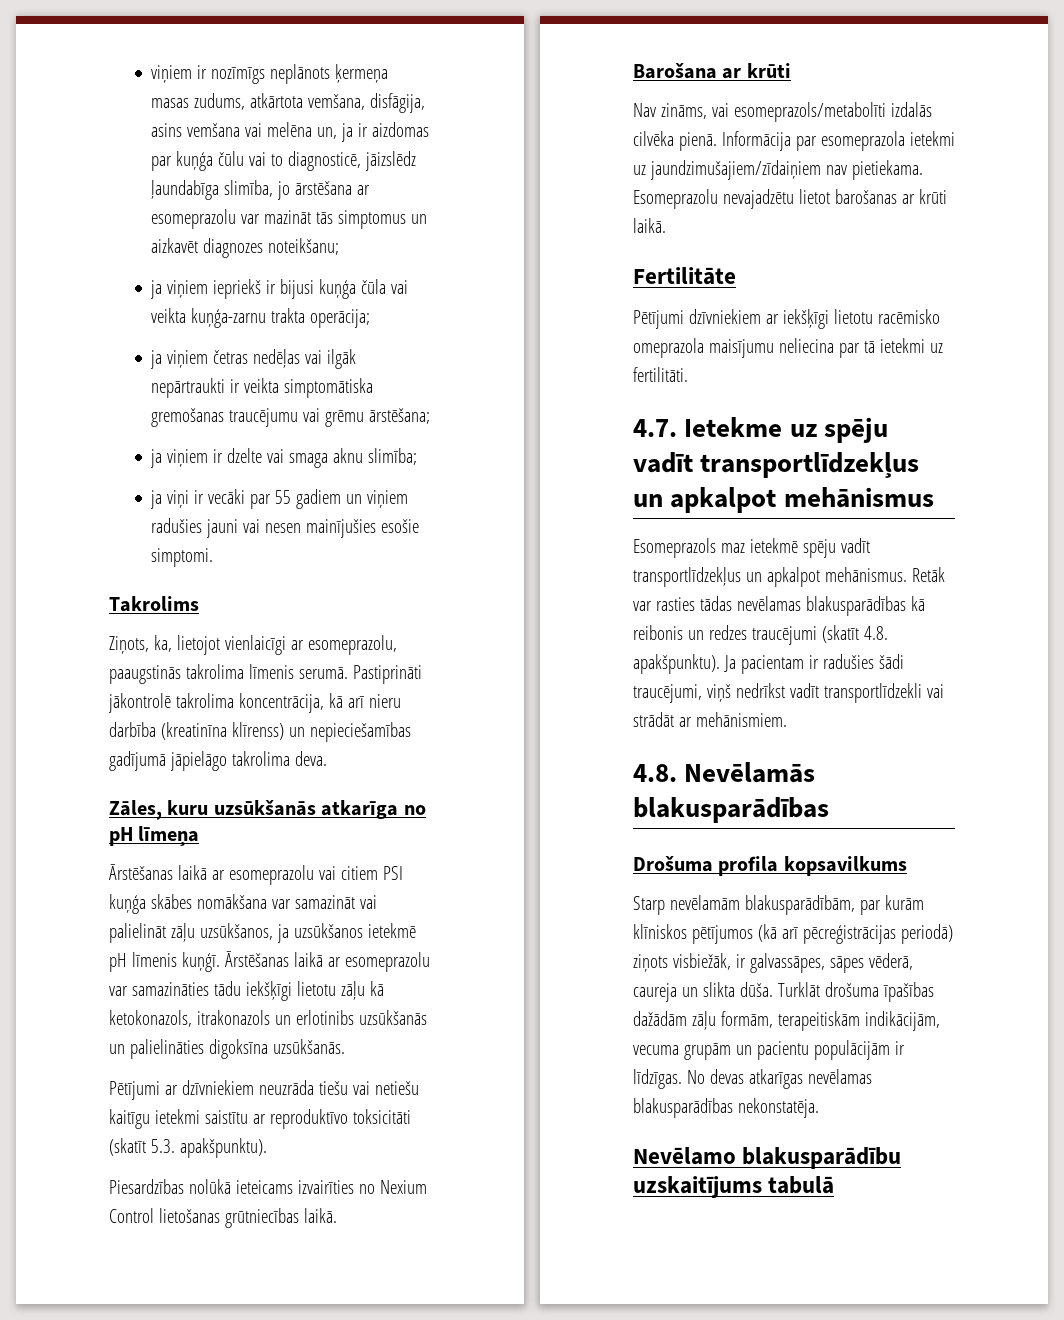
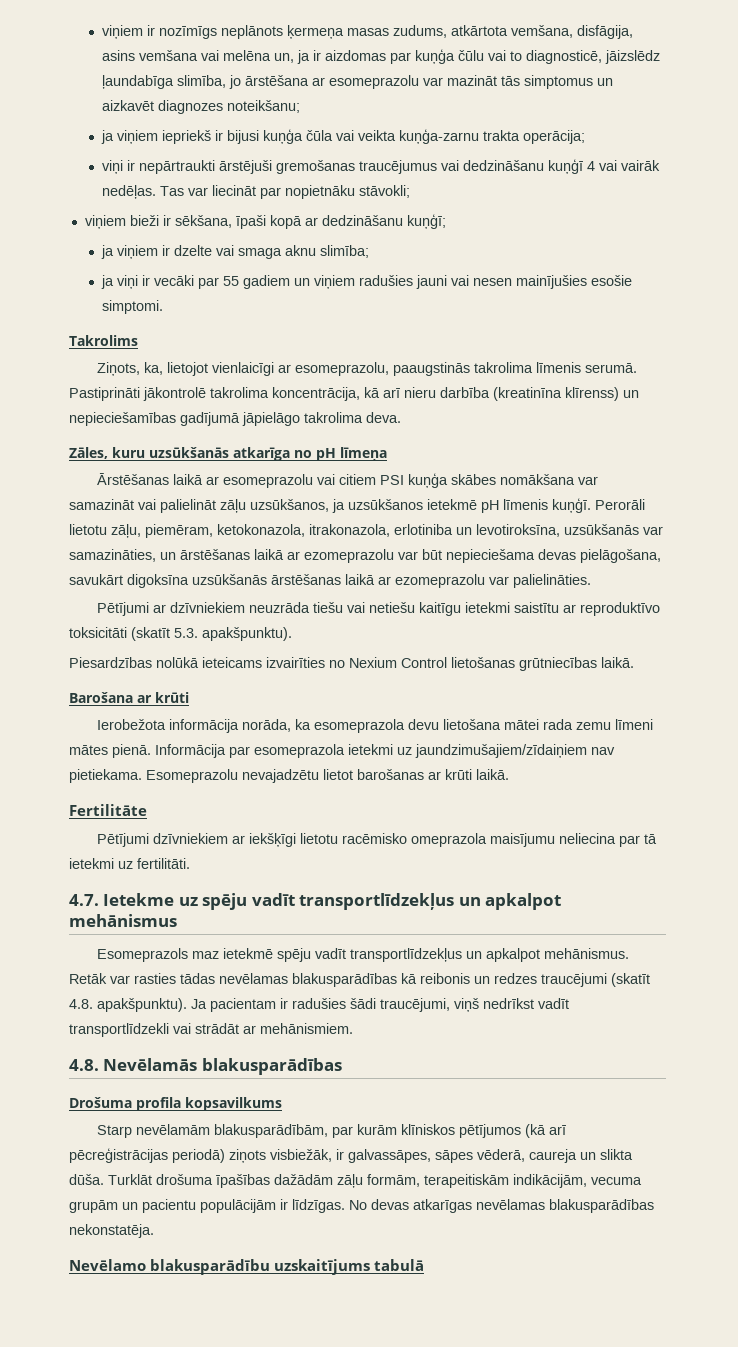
- ja viņiem četras nedēļas vai ilgāk nepārtraukti ir veikta simptomātiska gremošanas traucējumu vai grēmu ārstēšana;
+ viņi ir nepārtraukti ārstējuši gremošanas traucējumus vai dedzināšanu kuņģī 4 vai vairāk nedēļas. Tas var liecināt par nopietnāku stāvokli;
+ viņiem bieži ir sēkšana, īpaši kopā ar dedzināšanu kuņģī;
- Ārstēšanas laikā ar esomeprazolu var samazināties tādu iekšķīgi lietotu zāļu kā ketokonazols, itrakonazols un erlotinibs uzsūkšanās un palielināties digoksīna uzsūkšanās.
+ Perorāli lietotu zāļu, piemēram, ketokonazola, itrakonazola, erlotiniba un levotiroksīna, uzsūkšanās var samazināties, un ārstēšanas laikā ar ezomeprazolu var būt nepieciešama devas pielāgošana, savukārt digoksīna uzsūkšanās ārstēšanas laikā ar ezomeprazolu var palielināties.
- Nav zināms, vai esomeprazols/metabolīti izdalās cilvēka pienā.
+ Ierobežota informācija norāda, ka esomeprazola devu lietošana mātei rada zemu līmeni mātes pienā.

